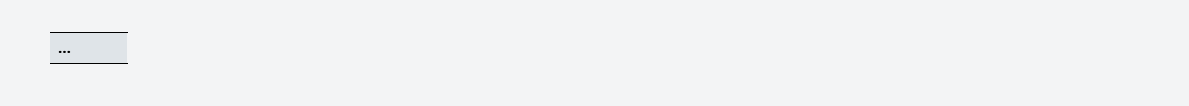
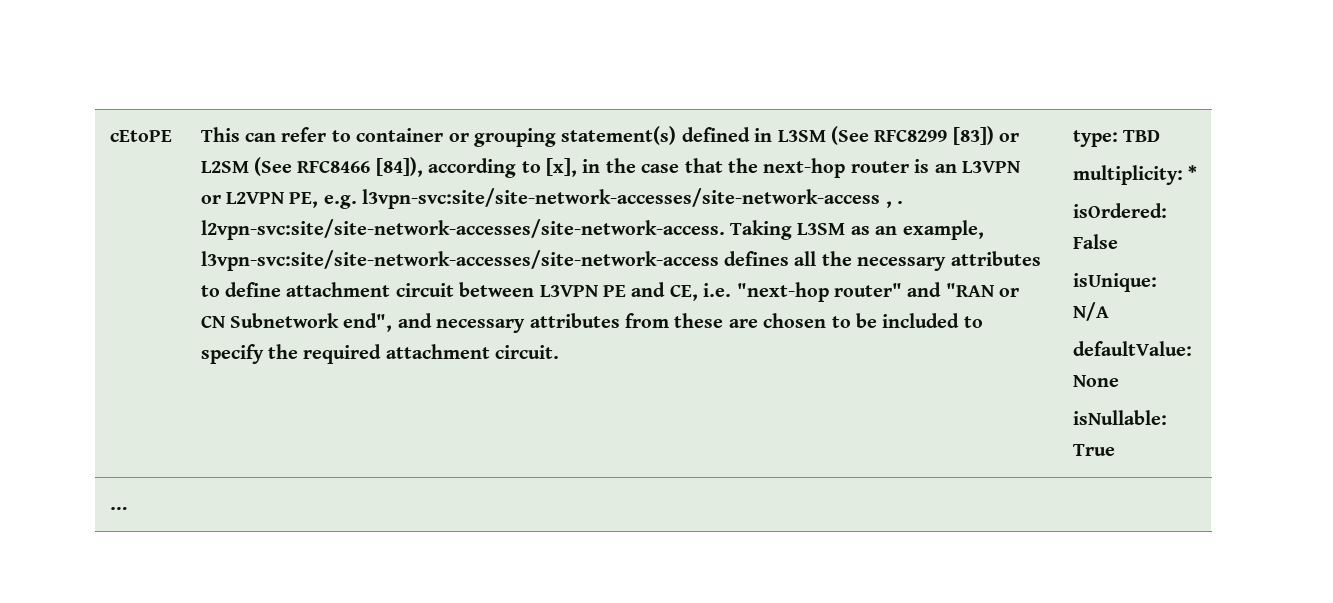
+ cEtoPE | This can refer to container or grouping statement(s) defined in L3SM (See RFC8299 [83]) or L2SM (See RFC8466 [84]), according to [x], in the case that the next-hop router is an L3VPN or L2VPN PE, e.g. l3vpn-svc:site/site-network-accesses/site-network-access , . l2vpn-svc:site/site-network-accesses/site-network-access. Taking L3SM as an example, l3vpn-svc:site/site-network-accesses/site-network-access defines all the necessary attributes to define attachment circuit between L3VPN PE and CE, i.e. "next-hop router" and "RAN or CN Subnetwork end", and necessary attributes from these are chosen to be included to specify the required attachment circuit. | type: TBD
+ multiplicity: *
+ isOrdered: False
+ isUnique: N/A
+ defaultValue: None
+ isNullable: True

